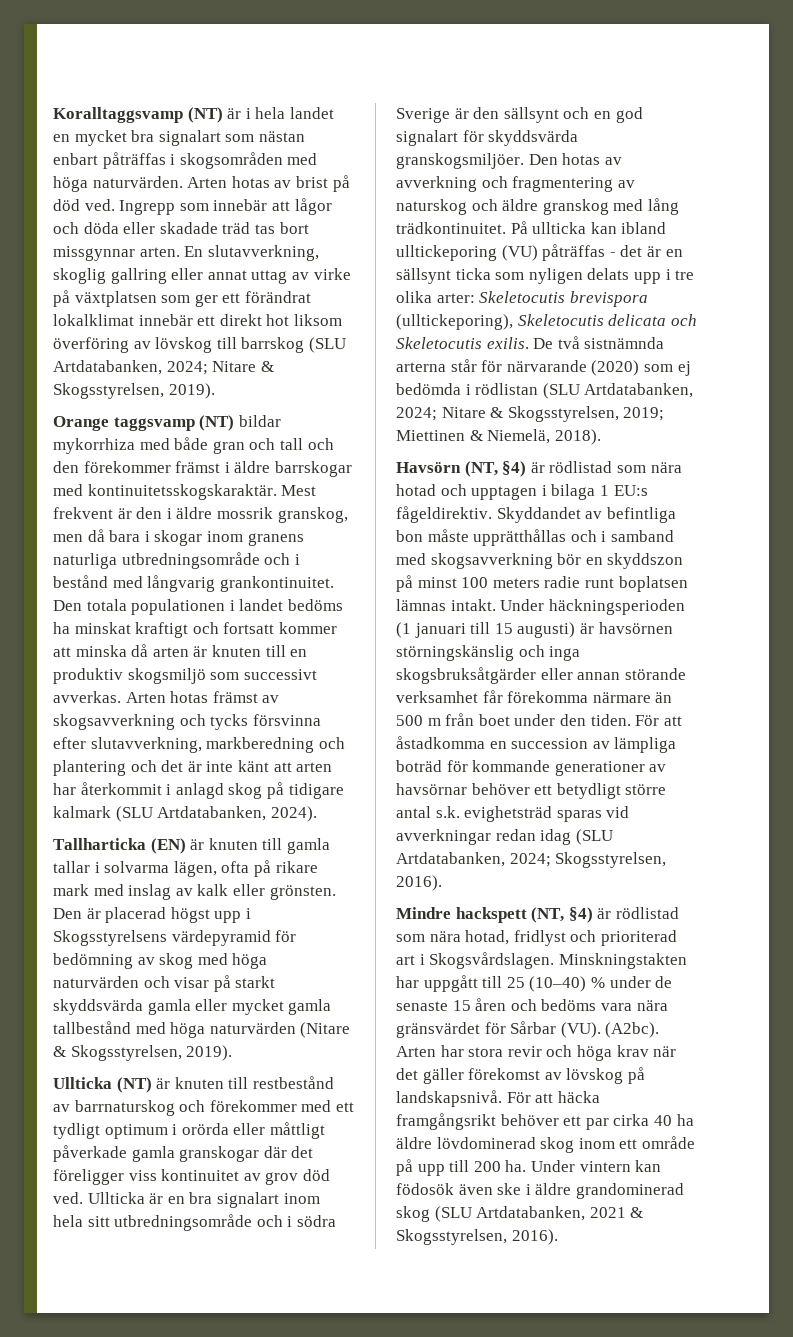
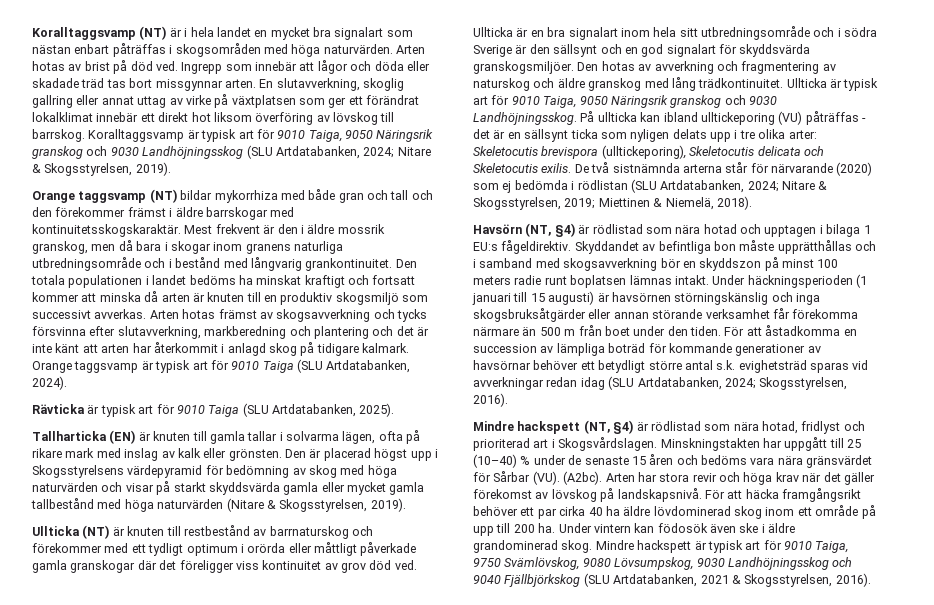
- En slutavverkning, skoglig gallring eller annat uttag av virke på växtplatsen som ger ett förändrat lokalklimat innebär ett direkt hot liksom överföring av lövskog till barrskog (SLU Artdatabanken, 2024; Nitare & Skogsstyrelsen, 2019).
+ En slutavverkning, skoglig gallring eller annat uttag av virke på växtplatsen som ger ett förändrat lokalklimat innebär ett direkt hot liksom överföring av lövskog till barrskog. Koralltaggsvamp är typisk art för 9010 Taiga, 9050 Näringsrik granskog och 9030 Landhöjningsskog (SLU Artdatabanken, 2024; Nitare & Skogsstyrelsen, 2019).
- Arten hotas främst av skogsavverkning och tycks försvinna efter slutavverkning, markberedning och plantering och det är inte känt att arten har återkommit i anlagd skog på tidigare kalmark (SLU Artdatabanken, 2024).
+ Arten hotas främst av skogsavverkning och tycks försvinna efter slutavverkning, markberedning och plantering och det är inte känt att arten har återkommit i anlagd skog på tidigare kalmark. Orange taggsvamp är typisk art för 9010 Taiga (SLU Artdatabanken, 2024).
+ Rävticka är typisk art för 9010 Taiga (SLU Artdatabanken, 2025).
+ Ullticka är typisk art för 9010 Taiga, 9050 Näringsrik granskog och 9030 Landhöjningsskog.
- Under vintern kan födosök även ske i äldre grandominerad skog (SLU Artdatabanken, 2021 & Skogsstyrelsen, 2016).
+ Under vintern kan födosök även ske i äldre grandominerad skog. Mindre hackspett är typisk art för 9010 Taiga, 9750 Svämlövskog, 9080 Lövsumpskog, 9030 Landhöjningsskog och 9040 Fjällbjörkskog (SLU Artdatabanken, 2021 & Skogsstyrelsen, 2016).

